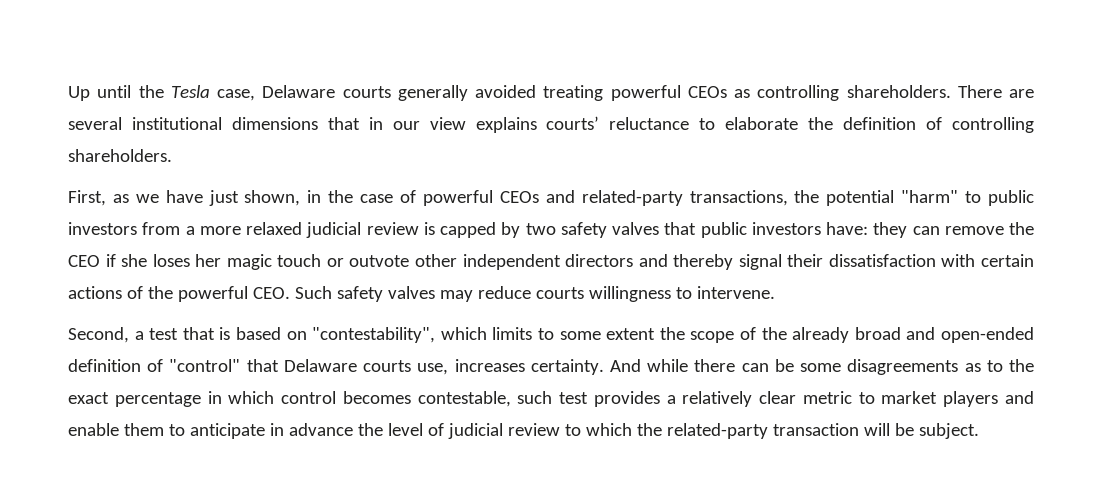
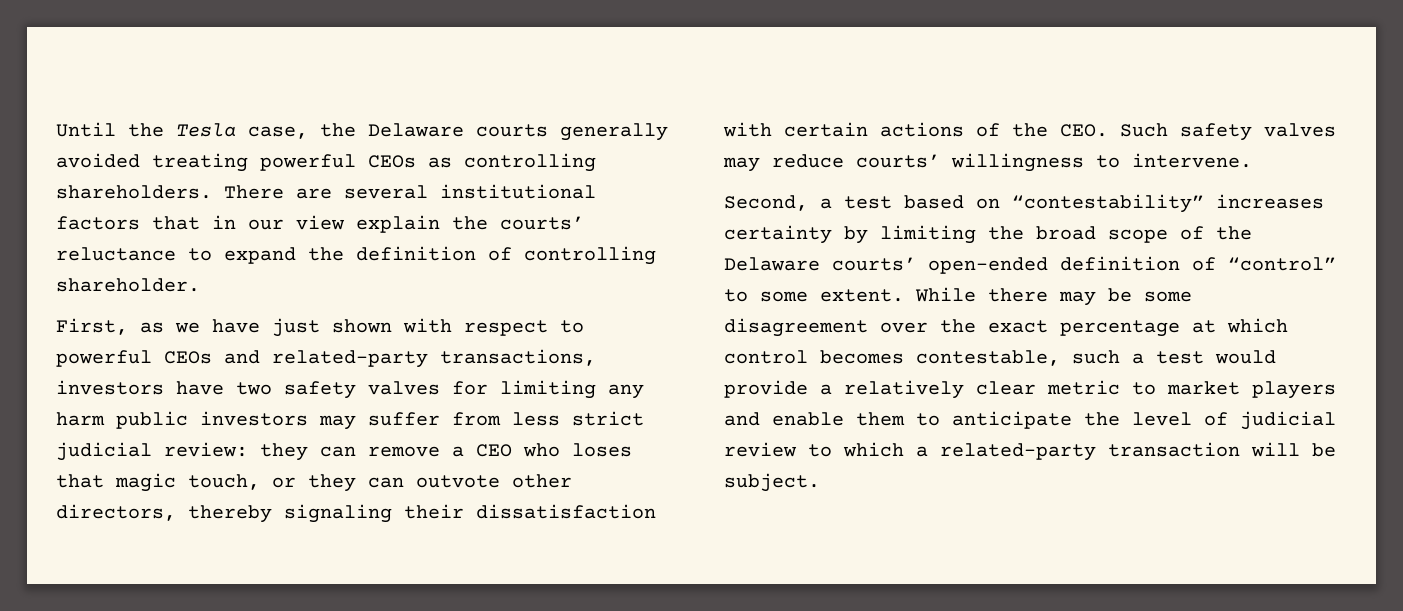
- Up until the Tesla case, Delaware courts generally avoided treating powerful CEOs as controlling shareholders.
+ Until the Tesla case, the Delaware courts generally avoided treating powerful CEOs as controlling shareholders.
- There are several institutional dimensions that in our view explains courts’ reluctance to elaborate the definition of controlling shareholders.
+ There are several institutional factors that in our view explain the courts’ reluctance to expand the definition of controlling shareholder.
- First, as we have just shown, in the case of powerful CEOs and related-party transactions, the potential "harm" to public investors from a more relaxed judicial review is capped by two safety valves that public investors have: they can remove the CEO if she loses her magic touch or outvote other independent directors and thereby signal their dissatisfaction with certain actions of the powerful CEO. Such safety valves may reduce courts willingness to intervene.
+ First, as we have just shown with respect to powerful CEOs and related-party transactions, investors have two safety valves for limiting any harm public investors may suffer from less strict judicial review: they can remove a CEO who loses that magic touch, or they can outvote other directors, thereby signaling their dissatisfaction with certain actions of the CEO. Such safety valves may reduce courts’ willingness to intervene.
- Second, a test that is based on "contestability", which limits to some extent the scope of the already broad and open-ended definition of "control" that Delaware courts use, increases certainty. And while there can be some disagreements as to the exact percentage in which control becomes contestable, such test provides a relatively clear metric to market players and enable them to anticipate in advance the level of judicial review to which the related-party transaction will be subject.
+ Second, a test based on “contestability” increases certainty by limiting the broad scope of the Delaware courts’ open-ended definition of “control” to some extent. While there may be some disagreement over the exact percentage at which control becomes contestable, such a test would provide a relatively clear metric to market players and enable them to anticipate the level of judicial review to which a related-party transaction will be subject.

